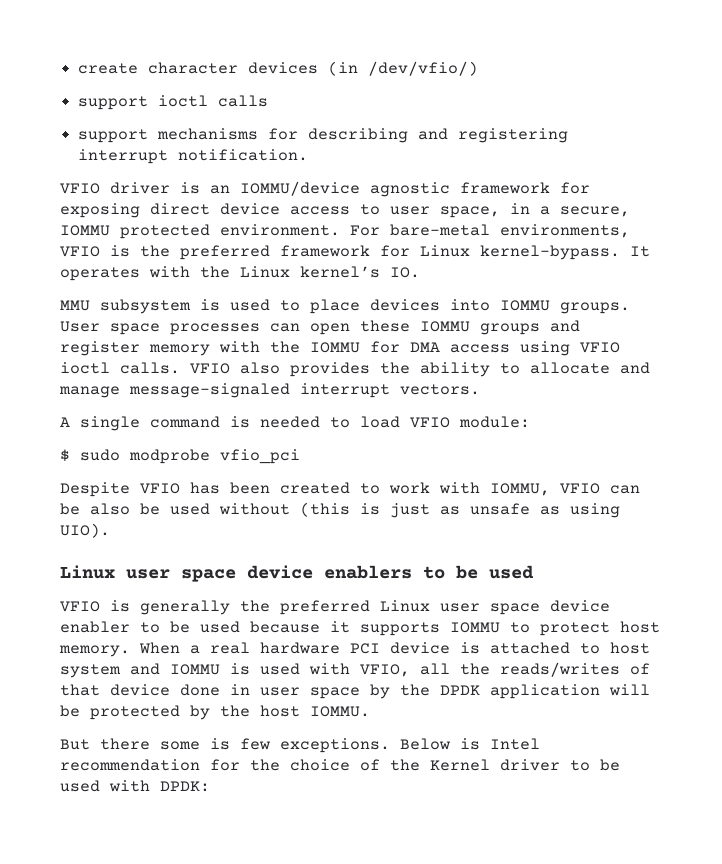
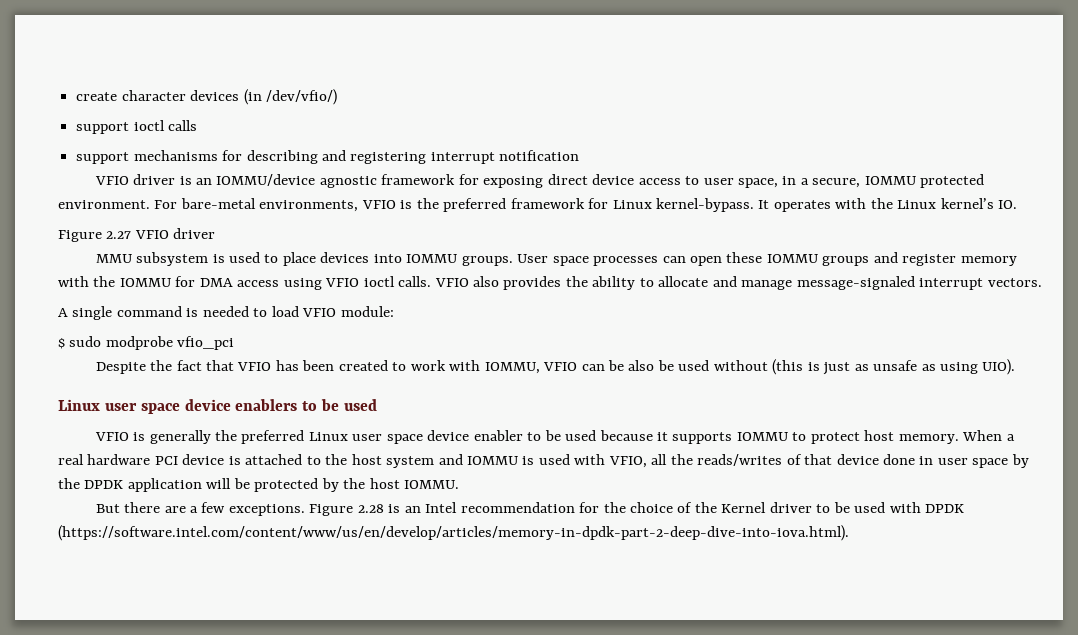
- support mechanisms for describing and registering interrupt notification.
+ support mechanisms for describing and registering interrupt notification
+ Figure 2.27 VFIO driver
- Despite VFIO has been created to work with IOMMU, VFIO can be also be used without (this is just as unsafe as using UIO).
+ Despite the fact that VFIO has been created to work with IOMMU, VFIO can be also be used without (this is just as unsafe as using UIO).
- When a real hardware PCI device is attached to host system and IOMMU is used with VFIO, all the reads/writes of that device done in user space by the DPDK application will be protected by the host IOMMU.
+ When a real hardware PCI device is attached to the host system and IOMMU is used with VFIO, all the reads/writes of that device done in user space by the DPDK application will be protected by the host IOMMU.
- But there some is few exceptions. Below is Intel recommendation for the choice of the Kernel driver to be used with DPDK:
+ But there are a few exceptions. Figure 2.28 is an Intel recommendation for the choice of the Kernel driver to be used with DPDK (https://software.intel.com/content/www/us/en/develop/articles/memory-in-dpdk-part-2-deep-dive-into-iova.html).

